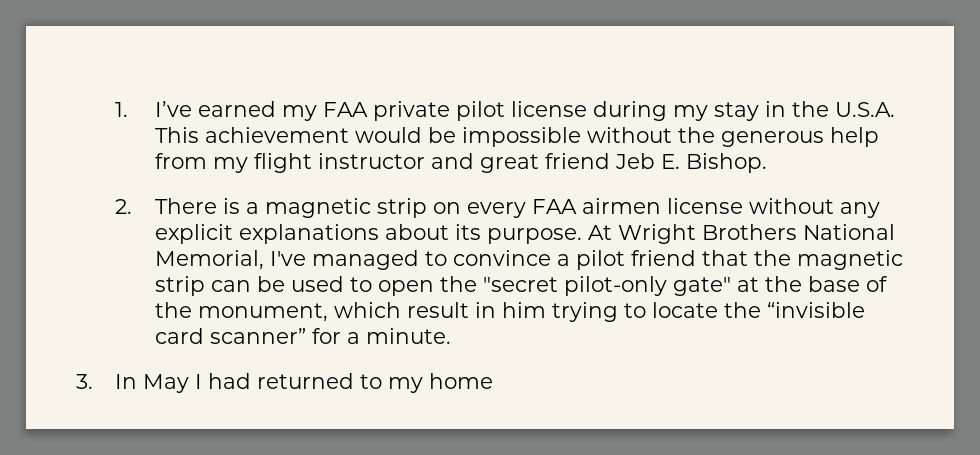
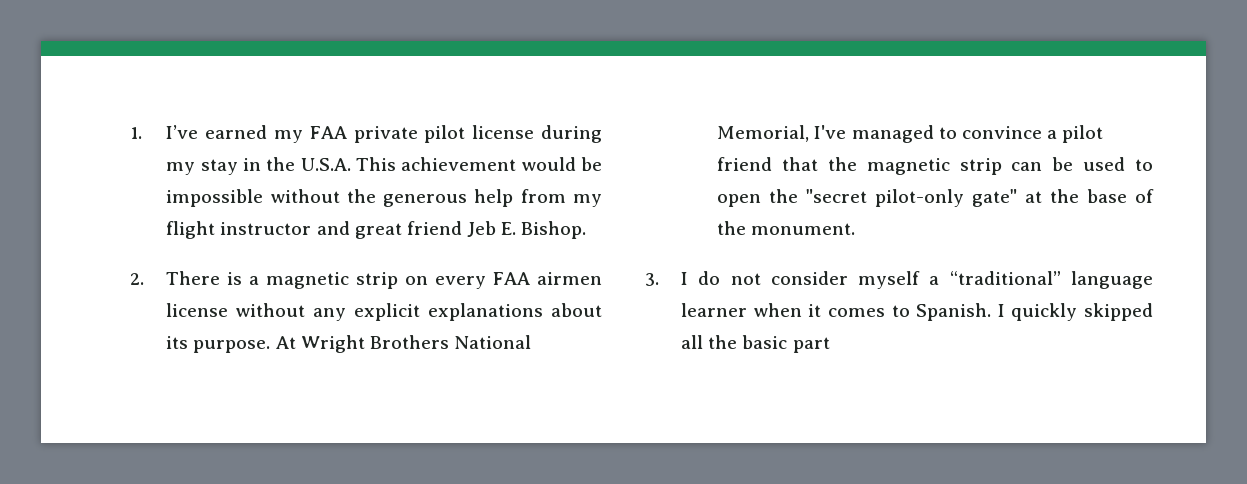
- At Wright Brothers National Memorial, I've managed to convince a pilot friend that the magnetic strip can be used to open the "secret pilot-only gate" at the base of the monument, which result in him trying to locate the “invisible card scanner” for a minute.
- 3. In May I had returned to my home
+ At Wright Brothers National Memorial, I've managed to convince a pilot friend that the magnetic strip can be used to open the "secret pilot-only gate" at the base of the monument.
+ 3. I do not consider myself a “traditional” language learner when it comes to Spanish. I quickly skipped all the basic part

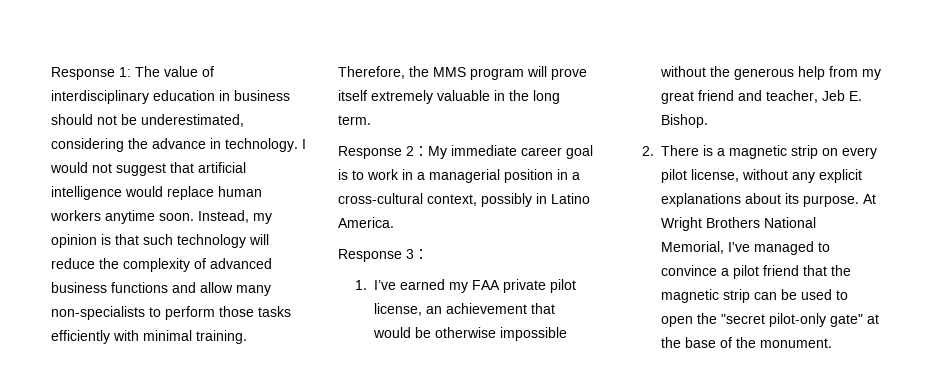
+ Response 1: The value of interdisciplinary education in business should not be underestimated, considering the advance in technology. I would not suggest that artificial intelligence would replace human workers anytime soon. Instead, my opinion is that such technology will reduce the complexity of advanced business functions and allow many non-specialists to perform those tasks efficiently with minimal training. Therefore, the MMS program will prove itself extremely valuable in the long term.
+ Response 2：My immediate career goal is to work in a managerial position in a cross-cultural context, possibly in Latino America.
+ Response 3：
- 1. I’ve earned my FAA private pilot license during my stay in the U.S.A. This achievement would be impossible without the generous help from my flight instructor and great friend Jeb E. Bishop.
+ 1. I’ve earned my FAA private pilot license, an achievement that would be otherwise impossible without the generous help from my great friend and teacher, Jeb E. Bishop.
- 2. There is a magnetic strip on every FAA airmen license without any explicit explanations about its purpose.
+ 2. There is a magnetic strip on every pilot license, without any explicit explanations about its purpose.
- 3. I do not consider myself a “traditional” language learner when it comes to Spanish. I quickly skipped all the basic part

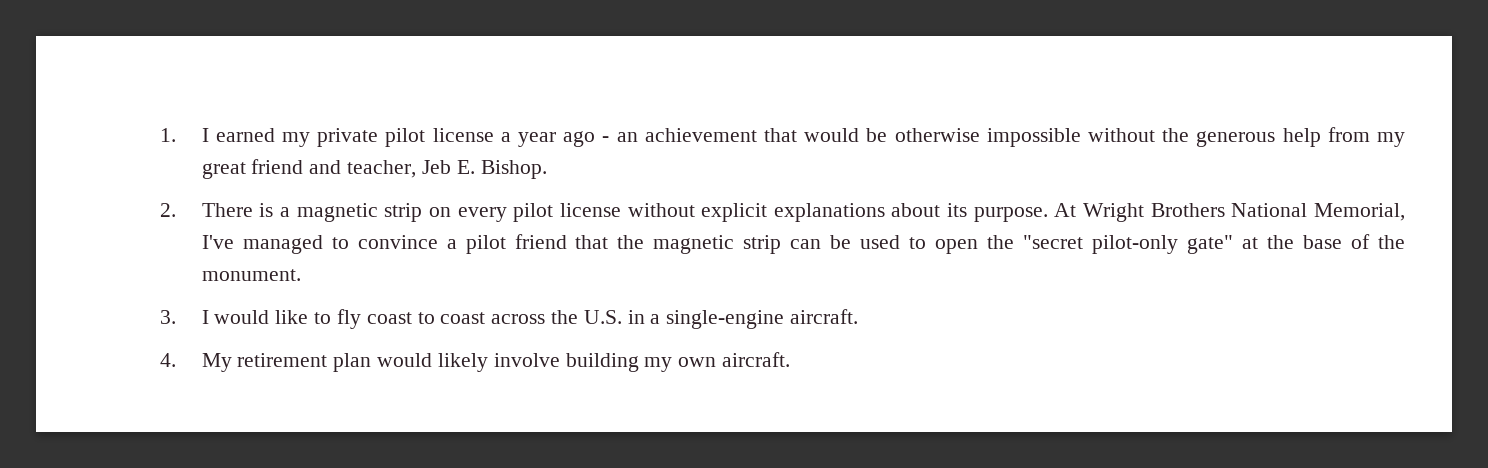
- Response 1: The value of interdisciplinary education in business should not be underestimated, considering the advance in technology. I would not suggest that artificial intelligence would replace human workers anytime soon. Instead, my opinion is that such technology will reduce the complexity of advanced business functions and allow many non-specialists to perform those tasks efficiently with minimal training. Therefore, the MMS program will prove itself extremely valuable in the long term.
- Response 2：My immediate career goal is to work in a managerial position in a cross-cultural context, possibly in Latino America.
- Response 3：
- 1. I’ve earned my FAA private pilot license, an achievement that would be otherwise impossible without the generous help from my great friend and teacher, Jeb E. Bishop.
+ 1. I earned my private pilot license a year ago - an achievement that would be otherwise impossible without the generous help from my great friend and teacher, Jeb E. Bishop.
- 2. There is a magnetic strip on every pilot license, without any explicit explanations about its purpose.
+ 2. There is a magnetic strip on every pilot license without explicit explanations about its purpose.
+ 3. I would like to fly coast to coast across the U.S. in a single-engine aircraft.
+ 4. My retirement plan would likely involve building my own aircraft.

